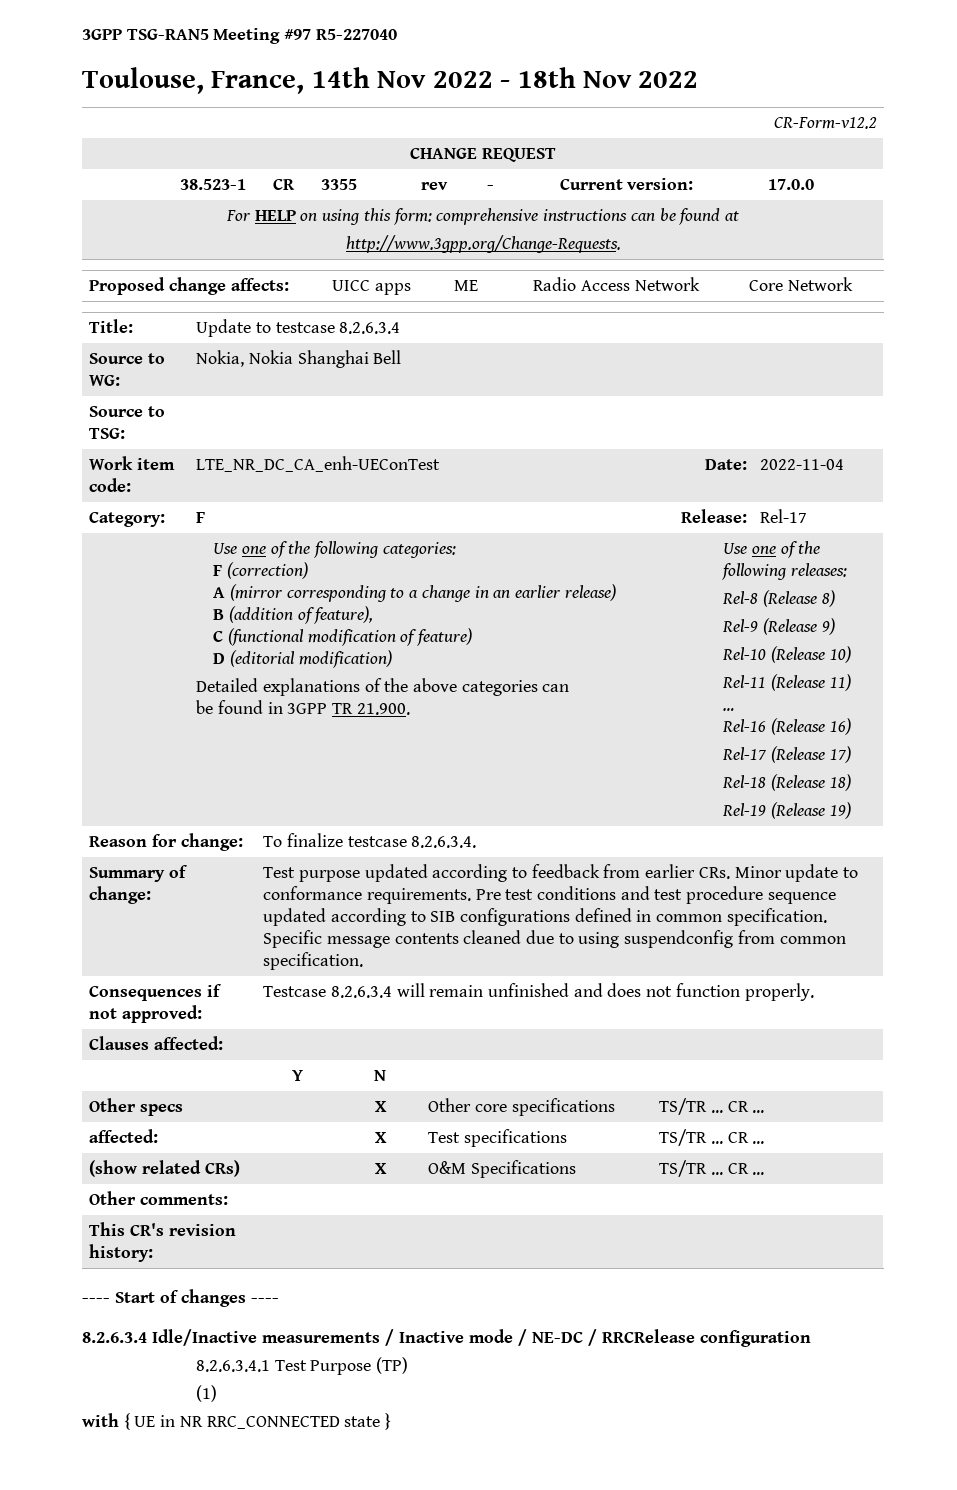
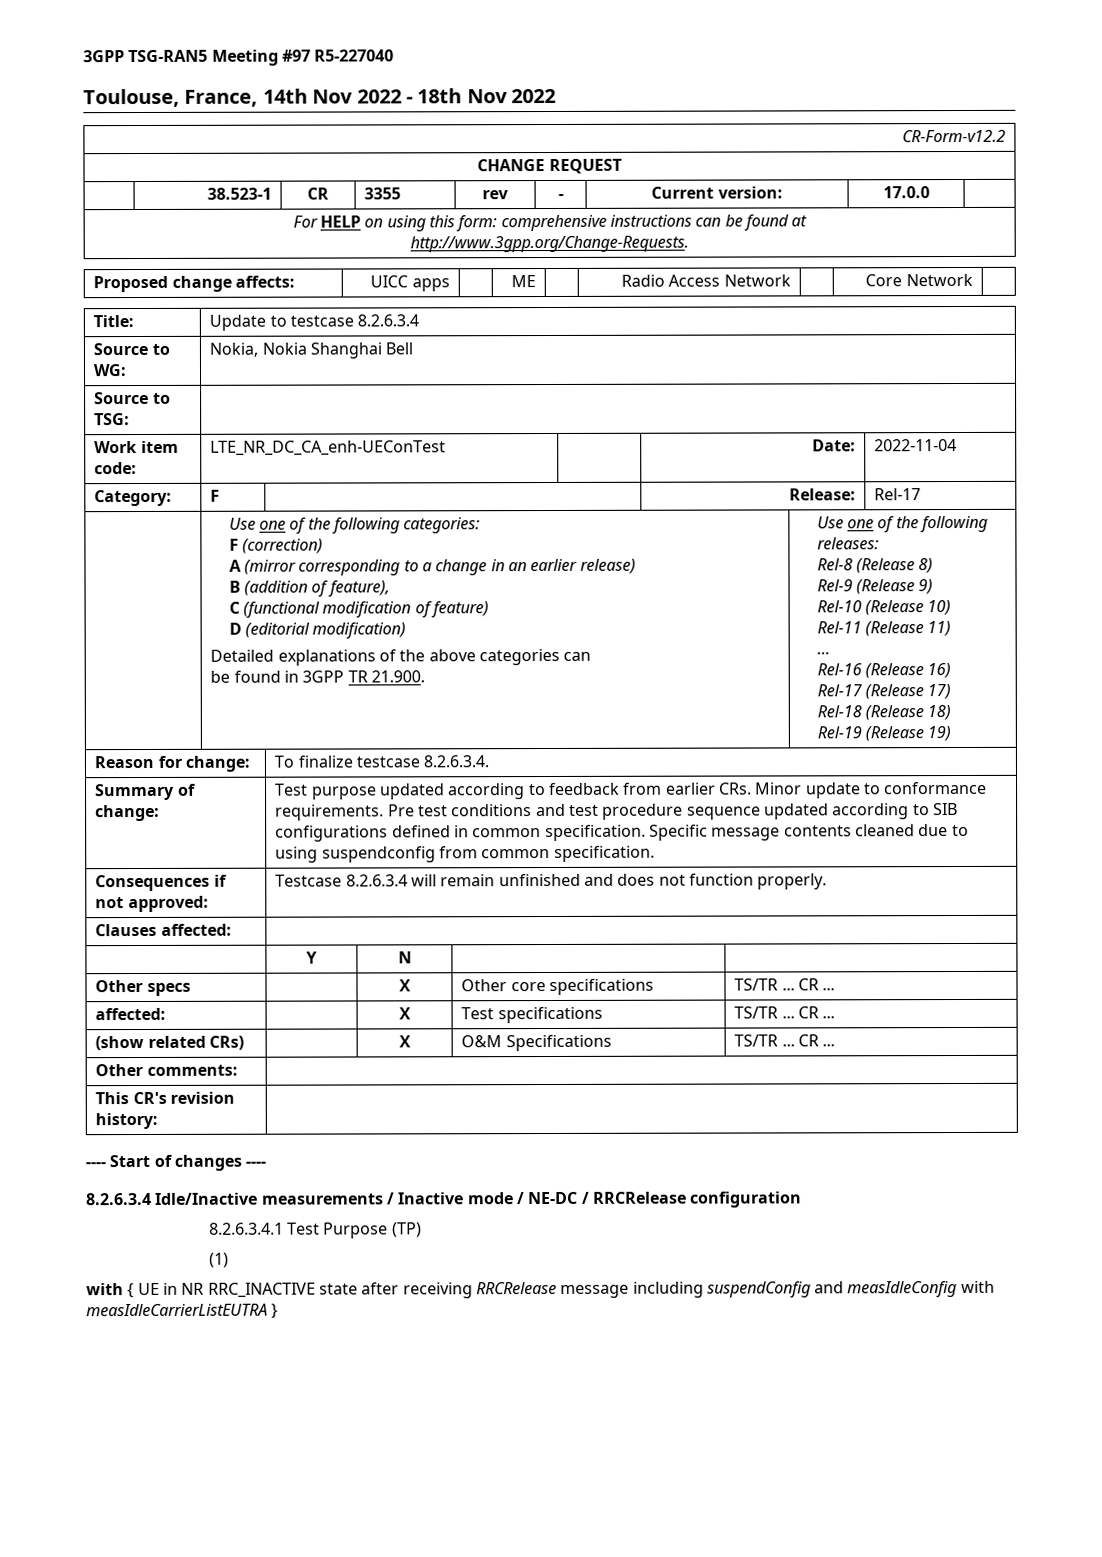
- with { UE in NR RRC_CONNECTED state }
+ with { UE in NR RRC_INACTIVE state after receiving RRCRelease message including suspendConfig and measIdleConfig with measIdleCarrierListEUTRA }

